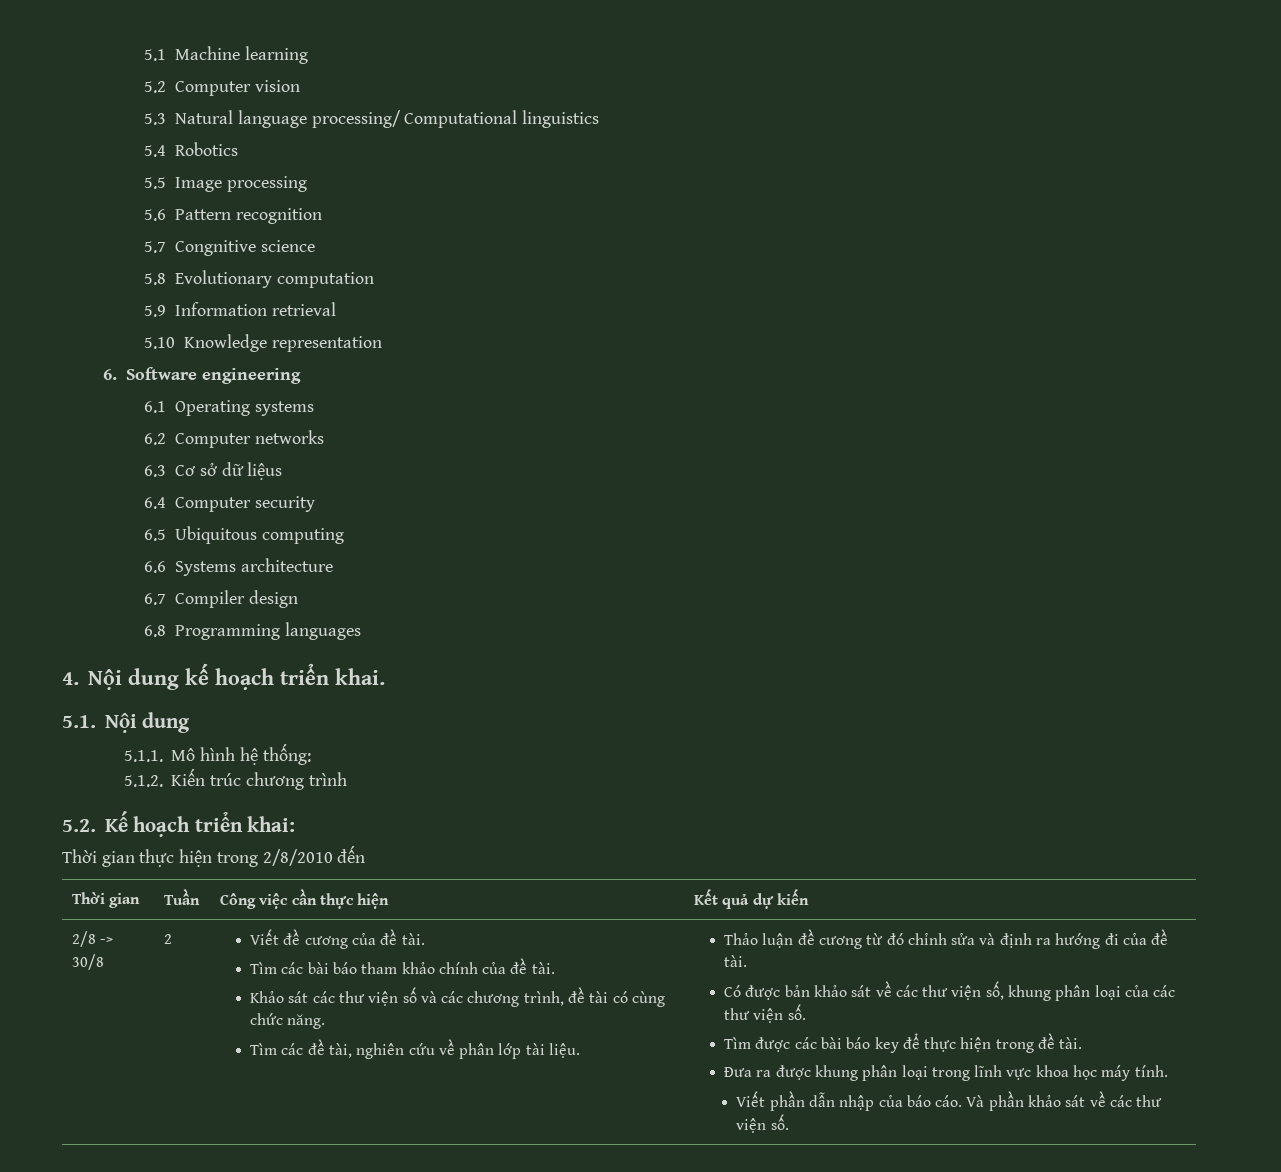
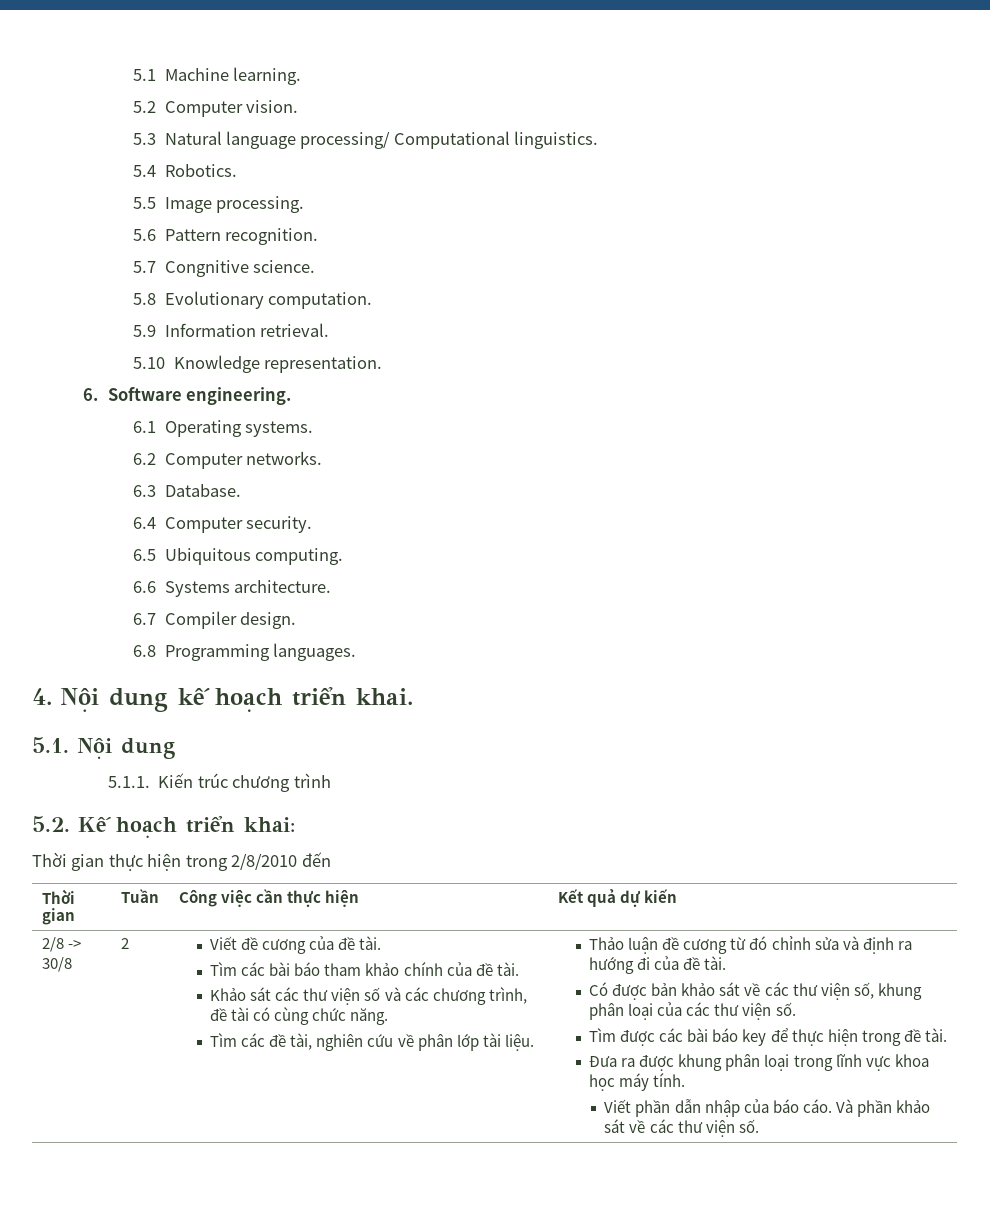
- 5.1 Machine learning
+ 5.1 Machine learning.
- 5.2 Computer vision
+ 5.2 Computer vision.
- 5.3 Natural language processing/ Computational linguistics
+ 5.3 Natural language processing/ Computational linguistics.
- 5.4 Robotics
+ 5.4 Robotics.
- 5.5 Image processing
+ 5.5 Image processing.
- 5.6 Pattern recognition
+ 5.6 Pattern recognition.
- 5.7 Congnitive science
+ 5.7 Congnitive science.
- 5.8 Evolutionary computation
+ 5.8 Evolutionary computation.
- 5.9 Information retrieval
+ 5.9 Information retrieval.
- 5.10 Knowledge representation
+ 5.10 Knowledge representation.
- 6. Software engineering
+ 6. Software engineering.
- 6.1 Operating systems
+ 6.1 Operating systems.
- 6.2 Computer networks
+ 6.2 Computer networks.
- 6.3 Cơ sở dữ liệus
+ 6.3 Database.
- 6.4 Computer security
+ 6.4 Computer security.
- 6.5 Ubiquitous computing
+ 6.5 Ubiquitous computing.
- 6.6 Systems architecture
+ 6.6 Systems architecture.
- 6.7 Compiler design
+ 6.7 Compiler design.
- 6.8 Programming languages
+ 6.8 Programming languages.
- 5.1.1. Mô hình hệ thống:
- 5.1.2. Kiến trúc chương trình
+ 5.1.1. Kiến trúc chương trình

